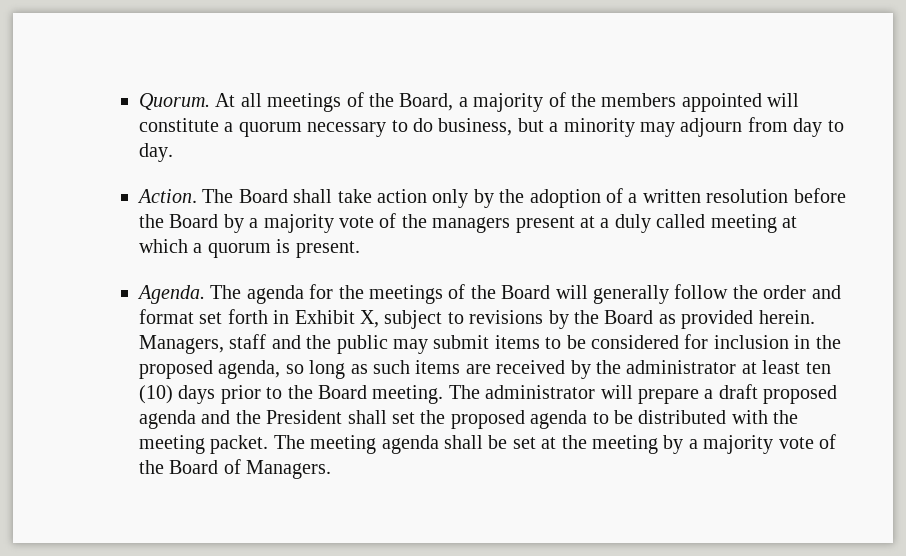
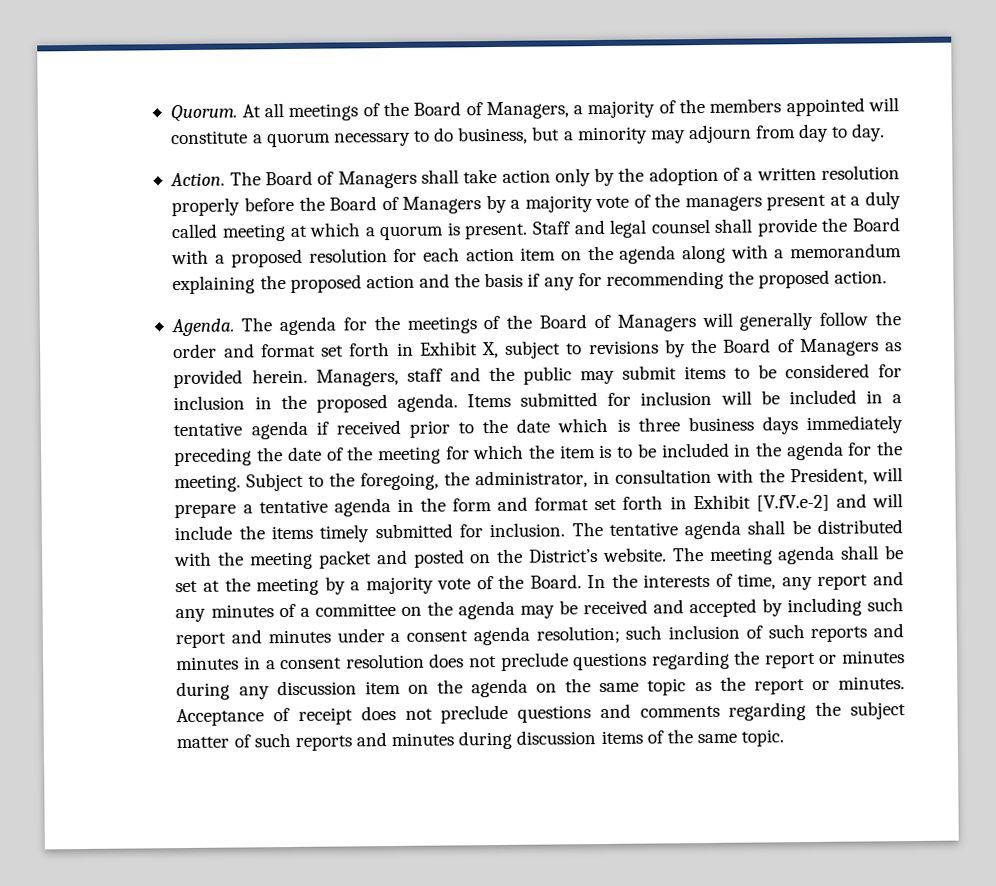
- At all meetings of the Board, a majority of the members appointed will constitute a quorum necessary to do business, but a minority may adjourn from day to day.
+ At all meetings of the Board of Managers, a majority of the members appointed will constitute a quorum necessary to do business, but a minority may adjourn from day to day.
- The Board shall take action only by the adoption of a written resolution before the Board by a majority vote of the managers present at a duly called meeting at which a quorum is present.
+ The Board of Managers shall take action only by the adoption of a written resolution properly before the Board of Managers by a majority vote of the managers present at a duly called meeting at which a quorum is present. Staff and legal counsel shall provide the Board with a proposed resolution for each action item on the agenda along with a memorandum explaining the proposed action and the basis if any for recommending the proposed action.
- The agenda for the meetings of the Board will generally follow the order and format set forth in Exhibit X, subject to revisions by the Board as provided herein.
+ The agenda for the meetings of the Board of Managers will generally follow the order and format set forth in Exhibit X, subject to revisions by the Board of Managers as provided herein.
- Managers, staff and the public may submit items to be considered for inclusion in the proposed agenda, so long as such items are received by the administrator at least ten (10) days prior to the Board meeting. The administrator will prepare a draft proposed agenda and the President shall set the proposed agenda to be distributed with the meeting packet.
+ Managers, staff and the public may submit items to be considered for inclusion in the proposed agenda. Items submitted for inclusion will be included in a tentative agenda if received prior to the date which is three business days immediately preceding the date of the meeting for which the item is to be included in the agenda for the meeting. Subject to the foregoing, the administrator, in consultation with the President, will prepare a tentative agenda in the form and format set forth in Exhibit [V.fV.e-2] and will include the items timely submitted for inclusion. The tentative agenda shall be distributed with the meeting packet and posted on the District’s website.
- The meeting agenda shall be set at the meeting by a majority vote of the Board of Managers.
+ The meeting agenda shall be set at the meeting by a majority vote of the Board. In the interests of time, any report and any minutes of a committee on the agenda may be received and accepted by including such report and minutes under a consent agenda resolution; such inclusion of such reports and minutes in a consent resolution does not preclude questions regarding the report or minutes during any discussion item on the agenda on the same topic as the report or minutes. Acceptance of receipt does not preclude questions and comments regarding the subject matter of such reports and minutes during discussion items of the same topic.

